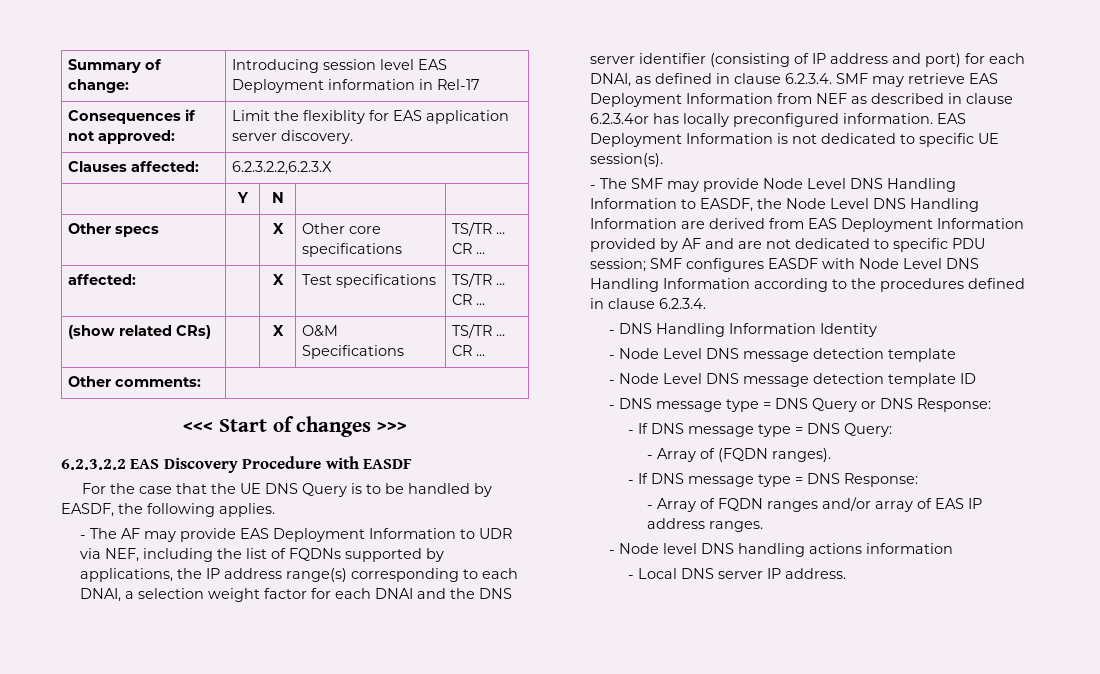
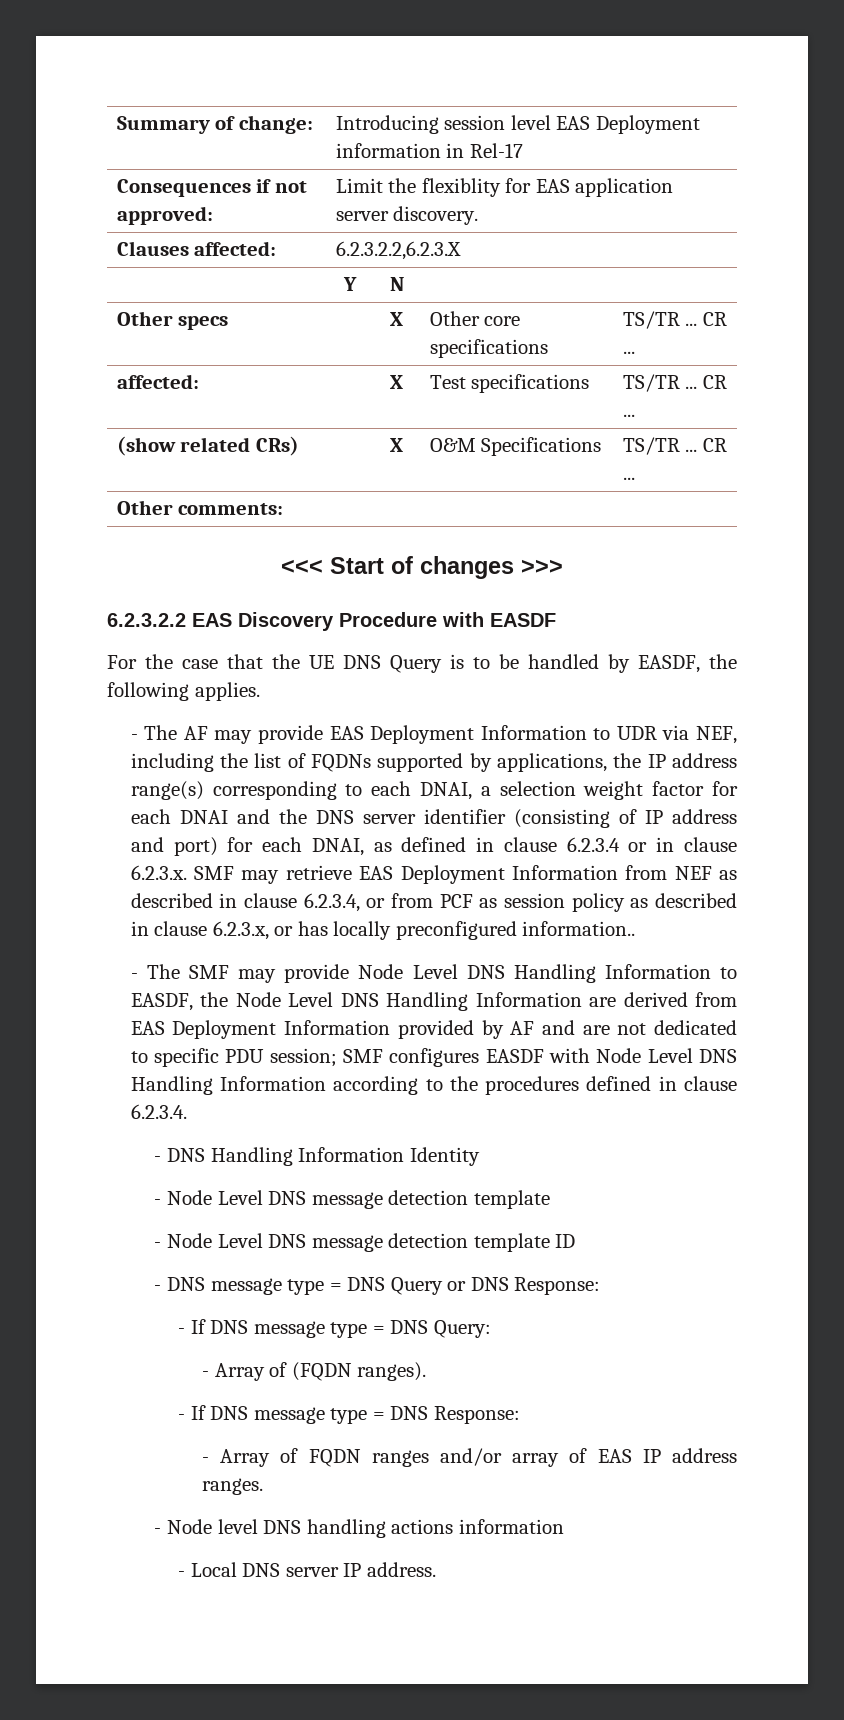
- - The AF may provide EAS Deployment Information to UDR via NEF, including the list of FQDNs supported by applications, the IP address range(s) corresponding to each DNAI, a selection weight factor for each DNAI and the DNS server identifier (consisting of IP address and port) for each DNAI, as defined in clause 6.2.3.4. SMF may retrieve EAS Deployment Information from NEF as described in clause 6.2.3.4or has locally preconfigured information. EAS Deployment Information is not dedicated to specific UE session(s).
+ - The AF may provide EAS Deployment Information to UDR via NEF, including the list of FQDNs supported by applications, the IP address range(s) corresponding to each DNAI, a selection weight factor for each DNAI and the DNS server identifier (consisting of IP address and port) for each DNAI, as defined in clause 6.2.3.4 or in clause 6.2.3.x. SMF may retrieve EAS Deployment Information from NEF as described in clause 6.2.3.4, or from PCF as session policy as described in clause 6.2.3.x, or has locally preconfigured information..

